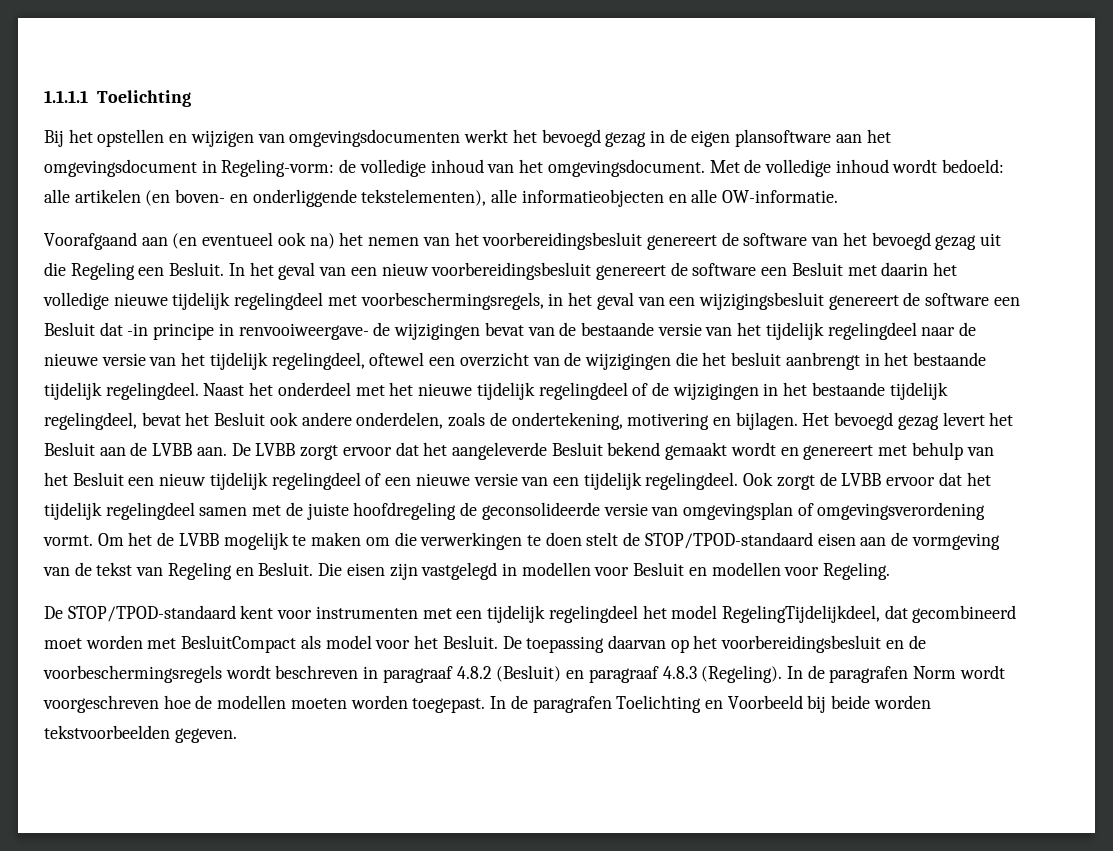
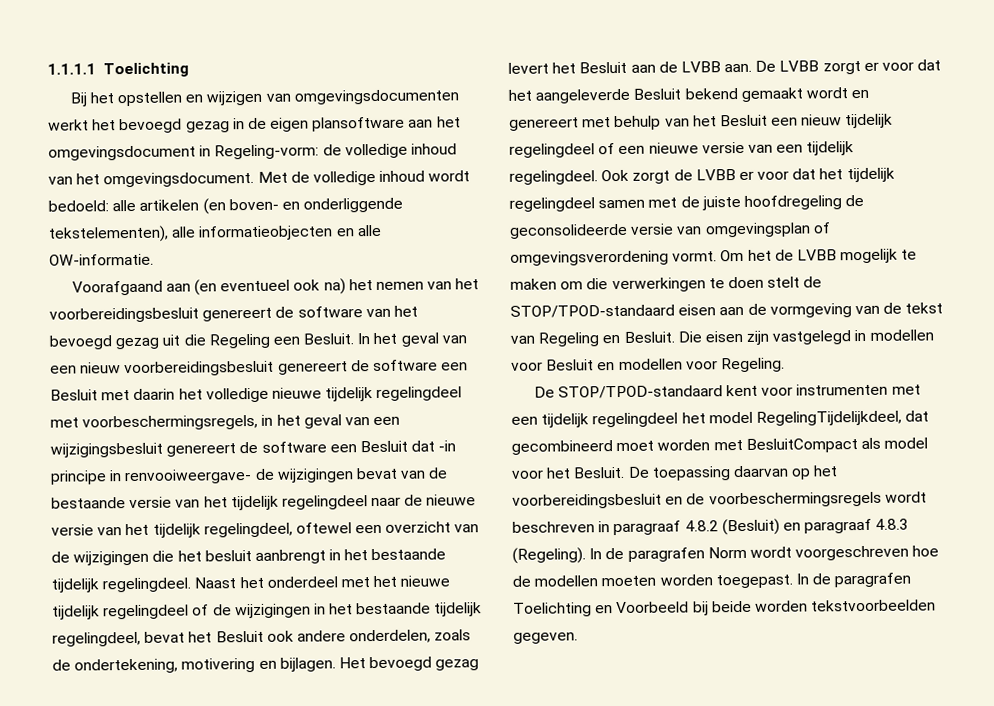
- De LVBB zorgt ervoor dat het aangeleverde Besluit bekend gemaakt wordt en genereert met behulp van het Besluit een nieuw tijdelijk regelingdeel of een nieuwe versie van een tijdelijk regelingdeel.
+ De LVBB zorgt er voor dat het aangeleverde Besluit bekend gemaakt wordt en genereert met behulp van het Besluit een nieuw tijdelijk regelingdeel of een nieuwe versie van een tijdelijk regelingdeel.
- Ook zorgt de LVBB ervoor dat het tijdelijk regelingdeel samen met de juiste hoofdregeling de geconsolideerde versie van omgevingsplan of omgevingsverordening vormt.
+ Ook zorgt de LVBB er voor dat het tijdelijk regelingdeel samen met de juiste hoofdregeling de geconsolideerde versie van omgevingsplan of omgevingsverordening vormt.

